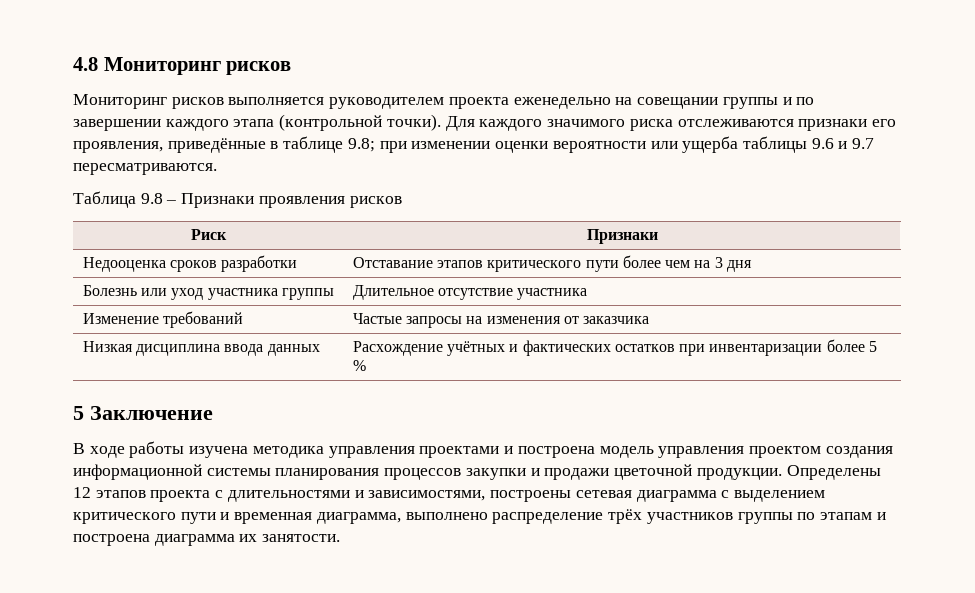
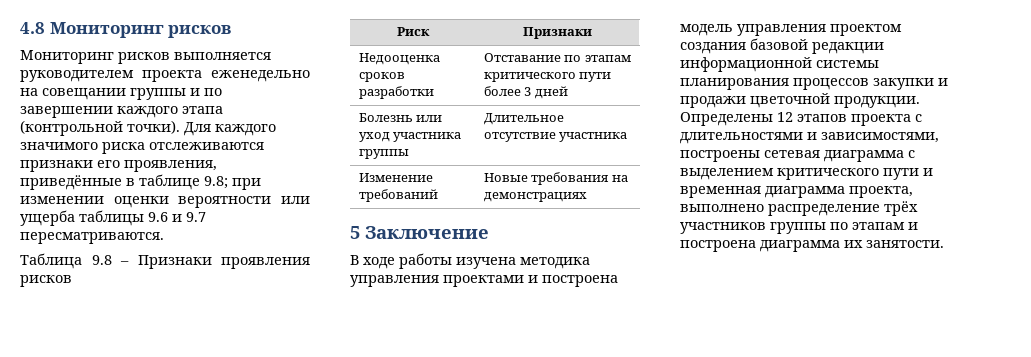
- Недооценка сроков разработки | Отставание этапов критического пути более чем на 3 дня
+ Недооценка сроков разработки | Отставание по этапам критического пути более 3 дней
- Изменение требований | Частые запросы на изменения от заказчика
- Низкая дисциплина ввода данных | Расхождение учётных и фактических остатков при инвентаризации более 5 %
+ Изменение требований | Новые требования на демонстрациях
- В ходе работы изучена методика управления проектами и построена модель управления проектом создания информационной системы планирования процессов закупки и продажи цветочной продукции.
+ В ходе работы изучена методика управления проектами и построена модель управления проектом создания базовой редакции информационной системы планирования процессов закупки и продажи цветочной продукции.
- Определены 12 этапов проекта с длительностями и зависимостями, построены сетевая диаграмма с выделением критического пути и временная диаграмма, выполнено распределение трёх участников группы по этапам и построена диаграмма их занятости.
+ Определены 12 этапов проекта с длительностями и зависимостями, построены сетевая диаграмма с выделением критического пути и временная диаграмма проекта, выполнено распределение трёх участников группы по этапам и построена диаграмма их занятости.

